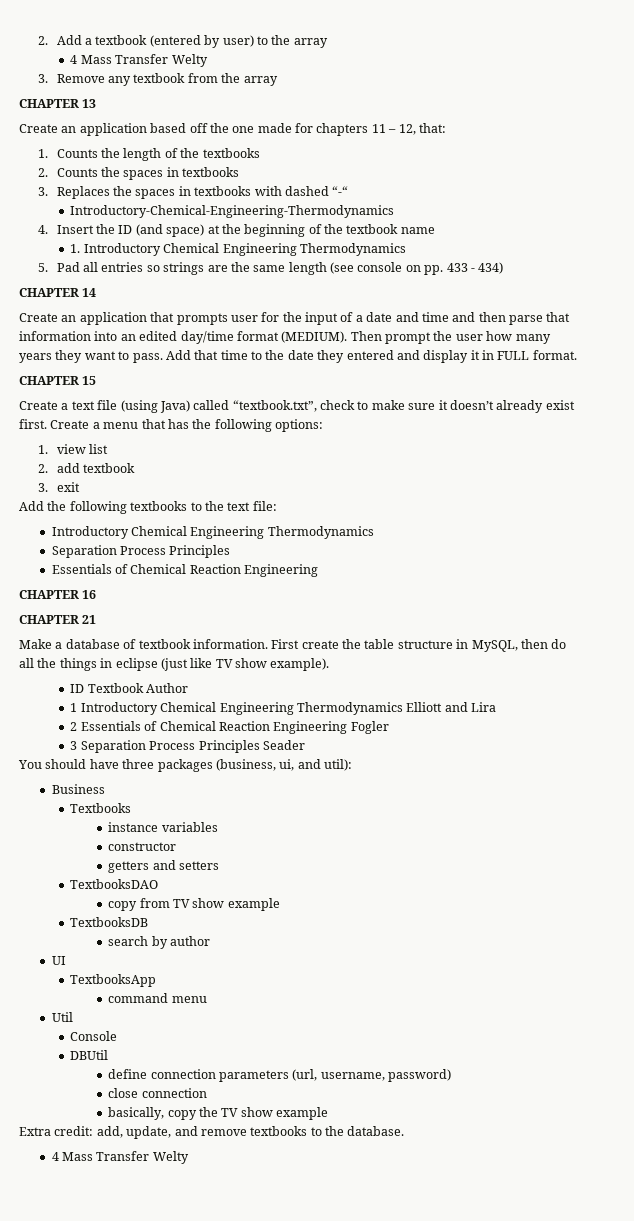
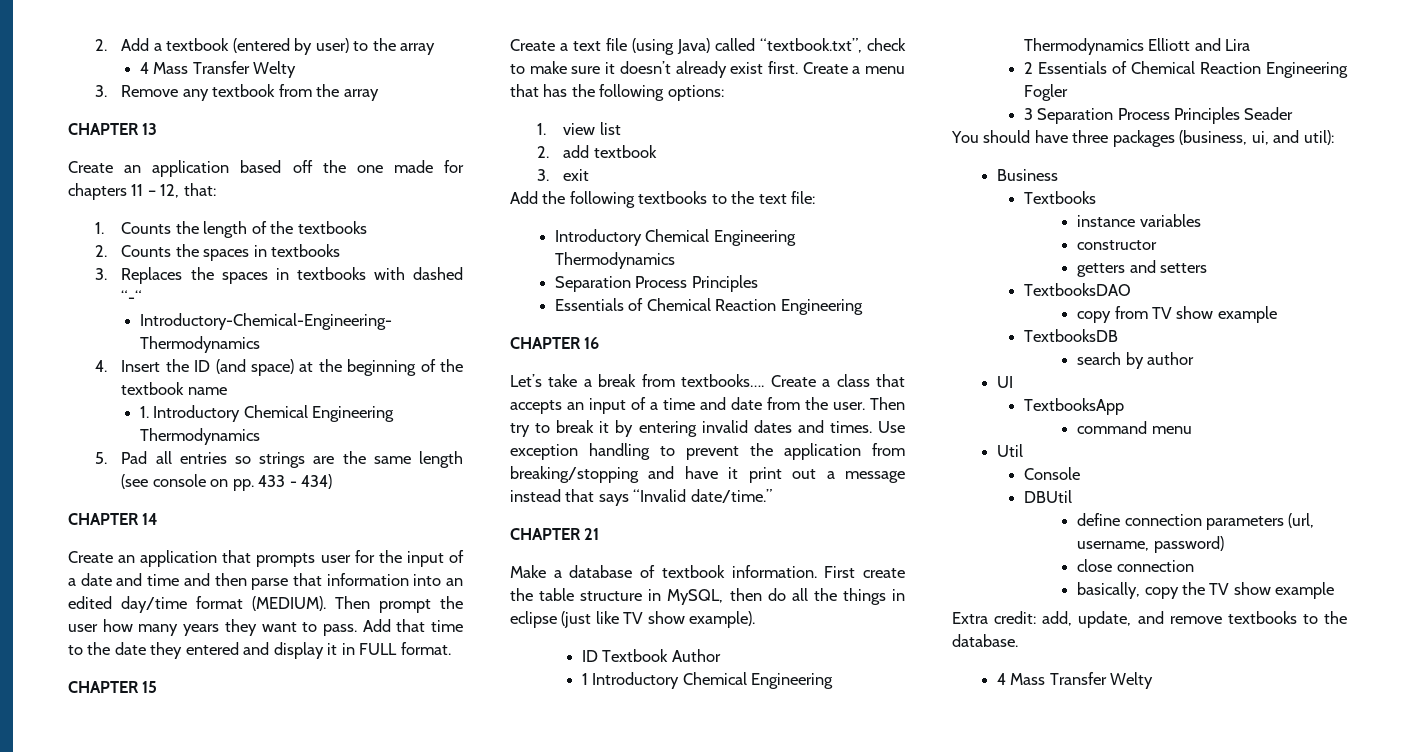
+ Let’s take a break from textbooks…. Create a class that accepts an input of a time and date from the user. Then try to break it by entering invalid dates and times. Use exception handling to prevent the application from breaking/stopping and have it print out a message instead that says “Invalid date/time.”

